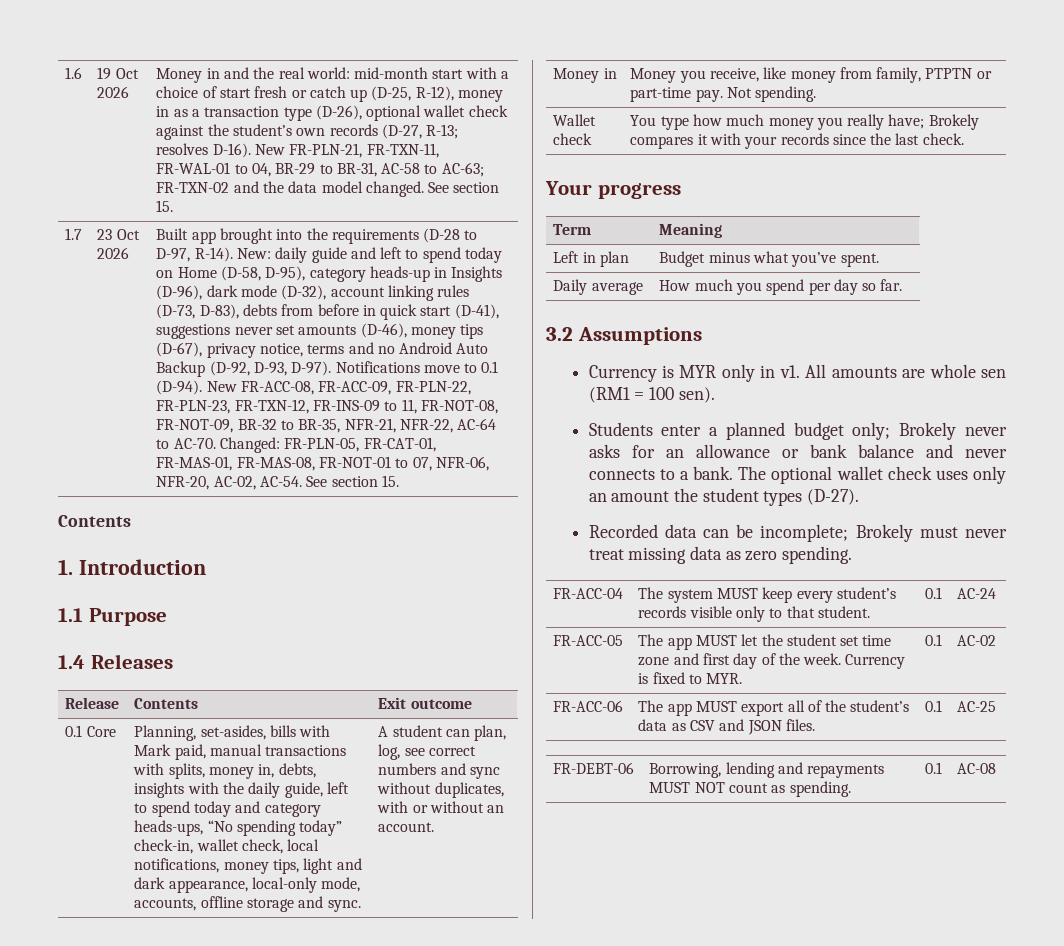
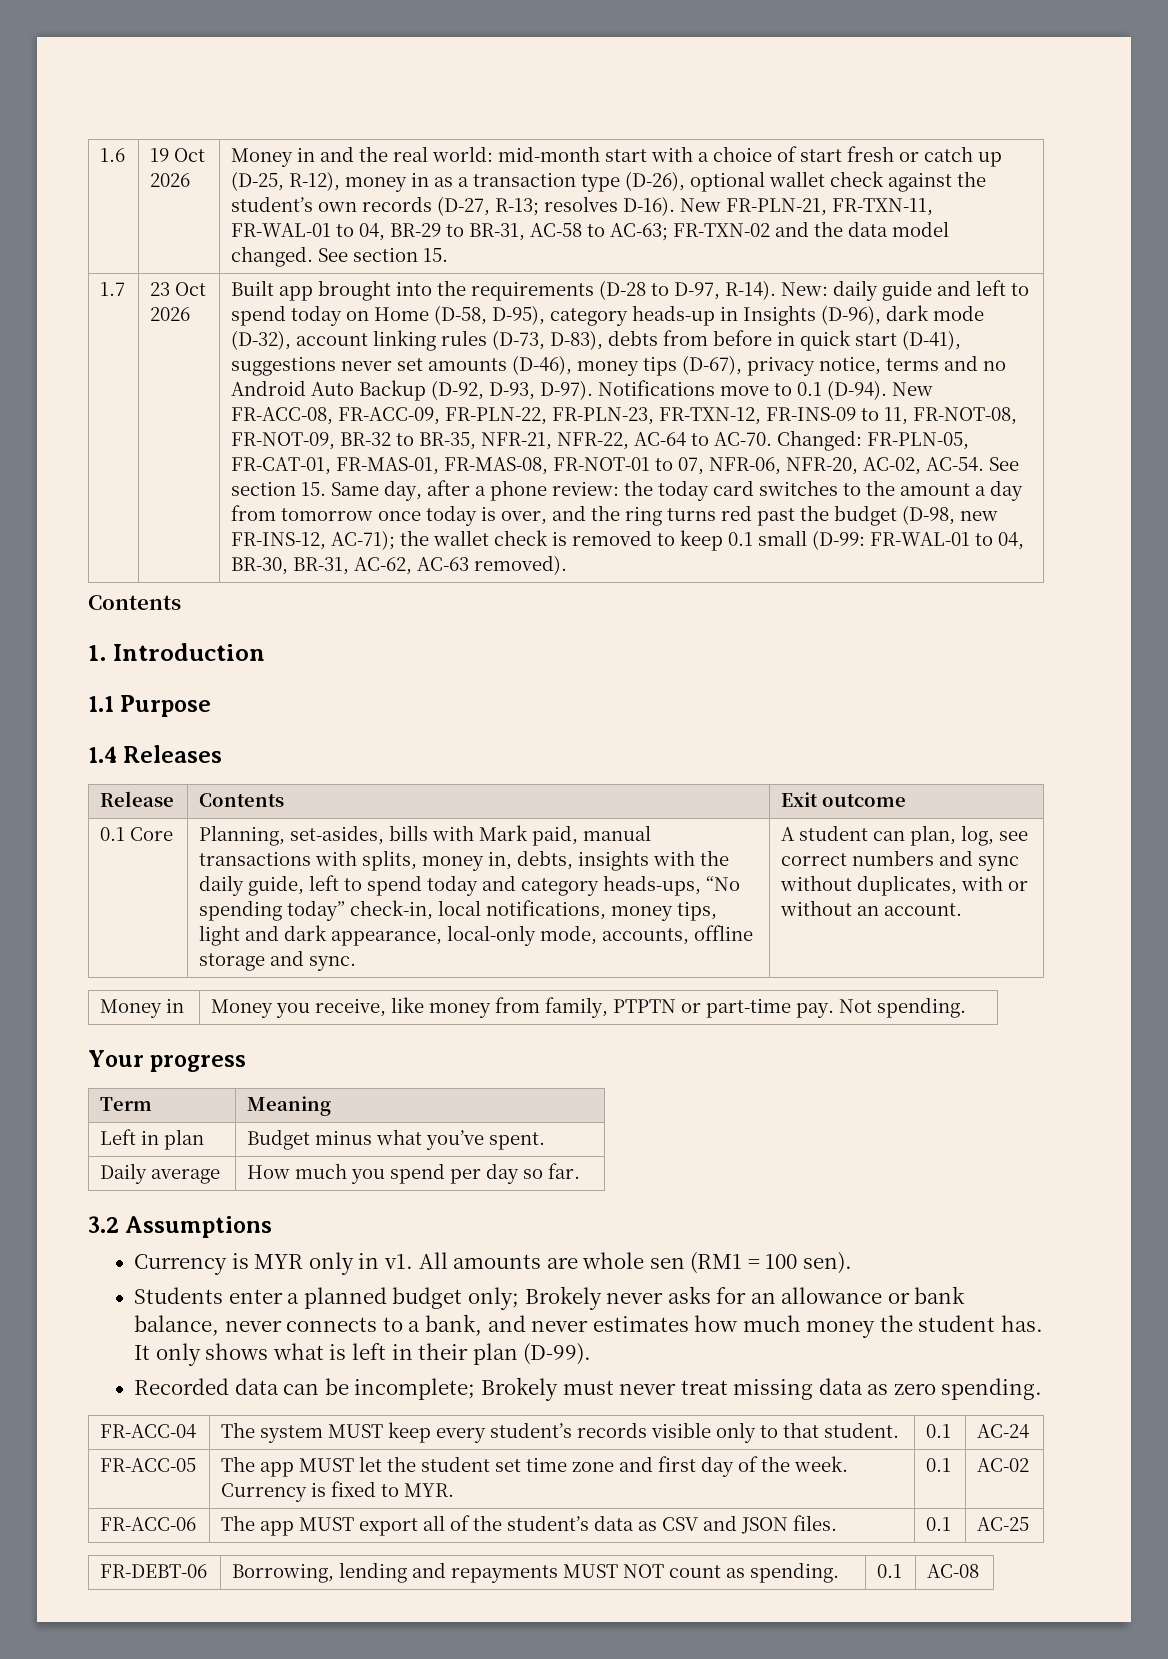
- Changed: FR-PLN-05, FR-CAT-01, FR-MAS-01, FR-MAS-08, FR-NOT-01 to 07, NFR-06, NFR-20, AC-02, AC-54. See section 15.
+ Changed: FR-PLN-05, FR-CAT-01, FR-MAS-01, FR-MAS-08, FR-NOT-01 to 07, NFR-06, NFR-20, AC-02, AC-54. See section 15. Same day, after a phone review: the today card switches to the amount a day from tomorrow once today is over, and the ring turns red past the budget (D-98, new FR-INS-12, AC-71); the wallet check is removed to keep 0.1 small (D-99: FR-WAL-01 to 04, BR-30, BR-31, AC-62, AC-63 removed).
- Planning, set-asides, bills with Mark paid, manual transactions with splits, money in, debts, insights with the daily guide, left to spend today and category heads-ups, “No spending today” check-in, wallet check, local notifications, money tips, light and dark appearance, local-only mode, accounts, offline storage and sync.
+ Planning, set-asides, bills with Mark paid, manual transactions with splits, money in, debts, insights with the daily guide, left to spend today and category heads-ups, “No spending today” check-in, local notifications, money tips, light and dark appearance, local-only mode, accounts, offline storage and sync.
- Wallet check | You type how much money you really have; Brokely compares it with your records since the last check.
- Students enter a planned budget only; Brokely never asks for an allowance or bank balance and never connects to a bank. The optional wallet check uses only an amount the student types (D-27).
+ Students enter a planned budget only; Brokely never asks for an allowance or bank balance, never connects to a bank, and never estimates how much money the student has. It only shows what is left in their plan (D-99).

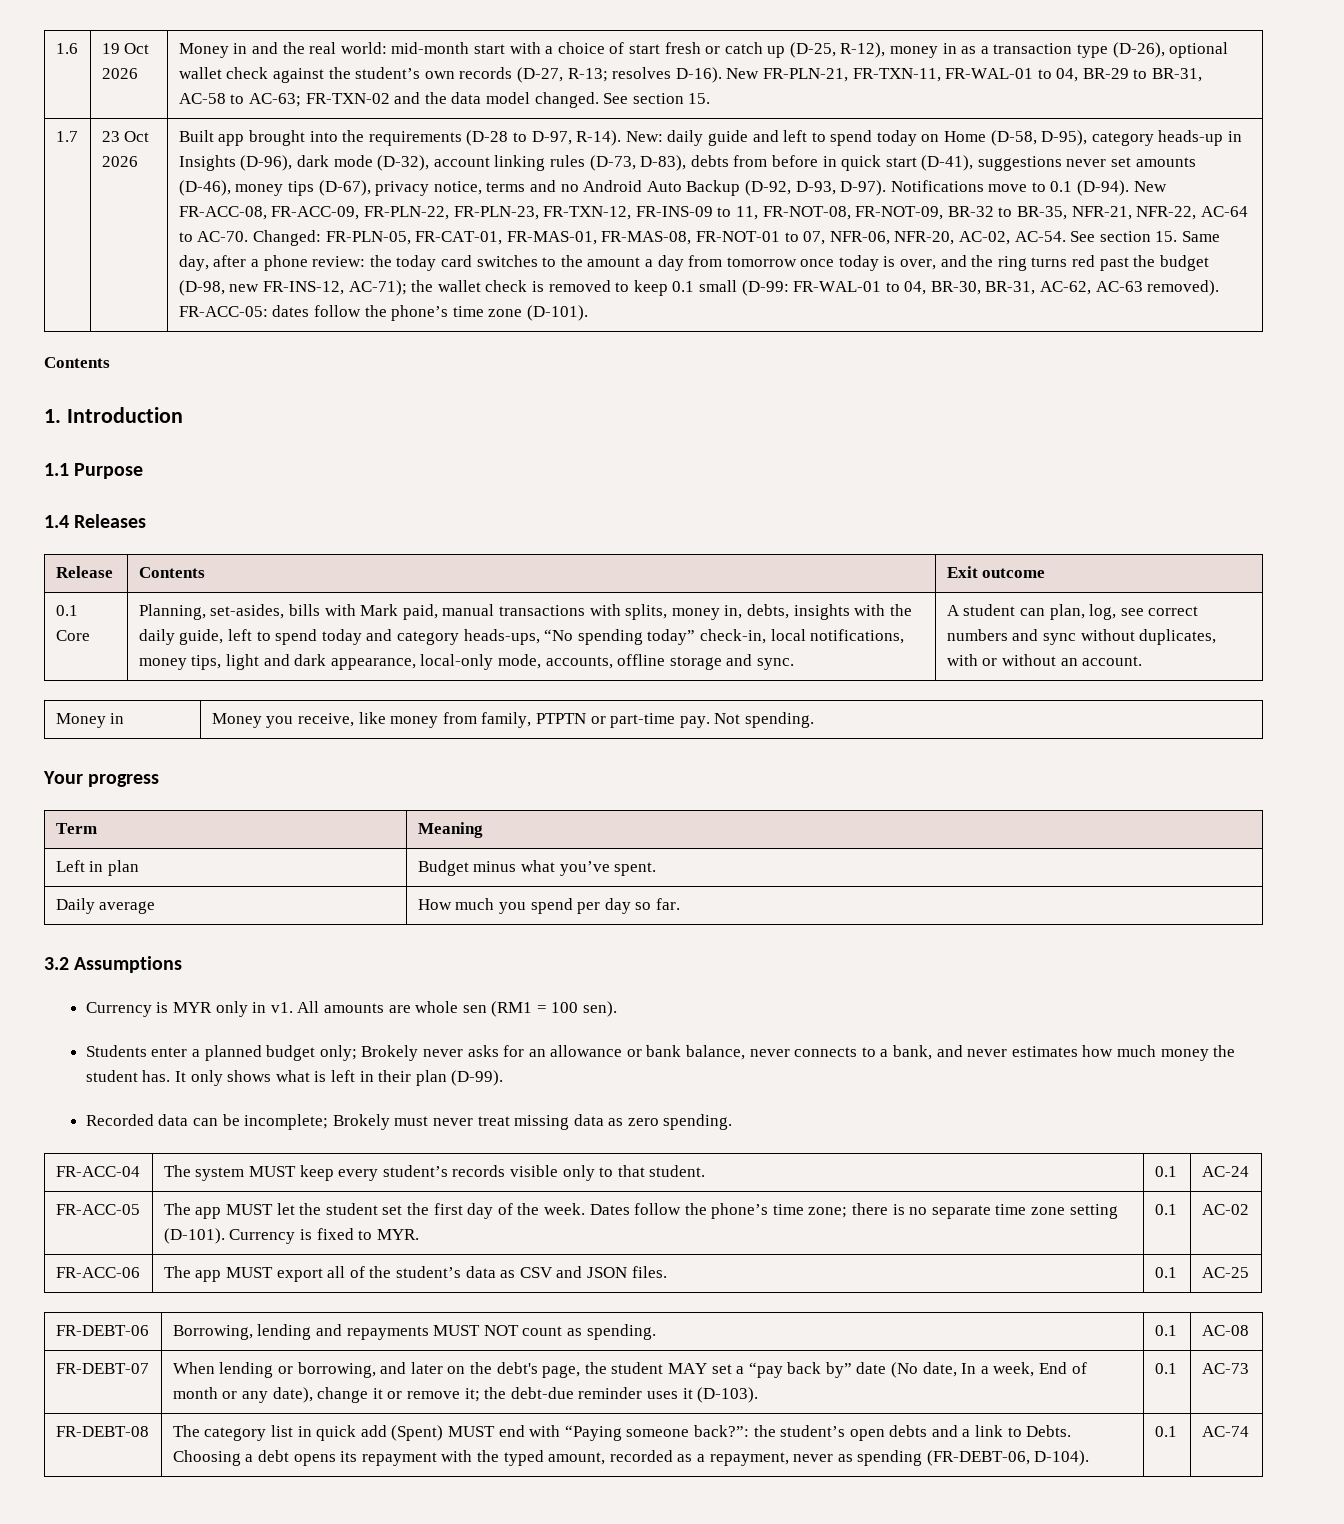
+ FR-ACC-05: dates follow the phone’s time zone (D-101).
- FR-ACC-05 | The app MUST let the student set time zone and first day of the week. Currency is fixed to MYR. | 0.1 | AC-02
+ FR-ACC-05 | The app MUST let the student set the first day of the week. Dates follow the phone’s time zone; there is no separate time zone setting (D-101). Currency is fixed to MYR. | 0.1 | AC-02
+ FR-DEBT-07 | When lending or borrowing, and later on the debt's page, the student MAY set a “pay back by” date (No date, In a week, End of month or any date), change it or remove it; the debt-due reminder uses it (D-103). | 0.1 | AC-73
+ FR-DEBT-08 | The category list in quick add (Spent) MUST end with “Paying someone back?”: the student’s open debts and a link to Debts. Choosing a debt opens its repayment with the typed amount, recorded as a repayment, never as spending (FR-DEBT-06, D-104). | 0.1 | AC-74

